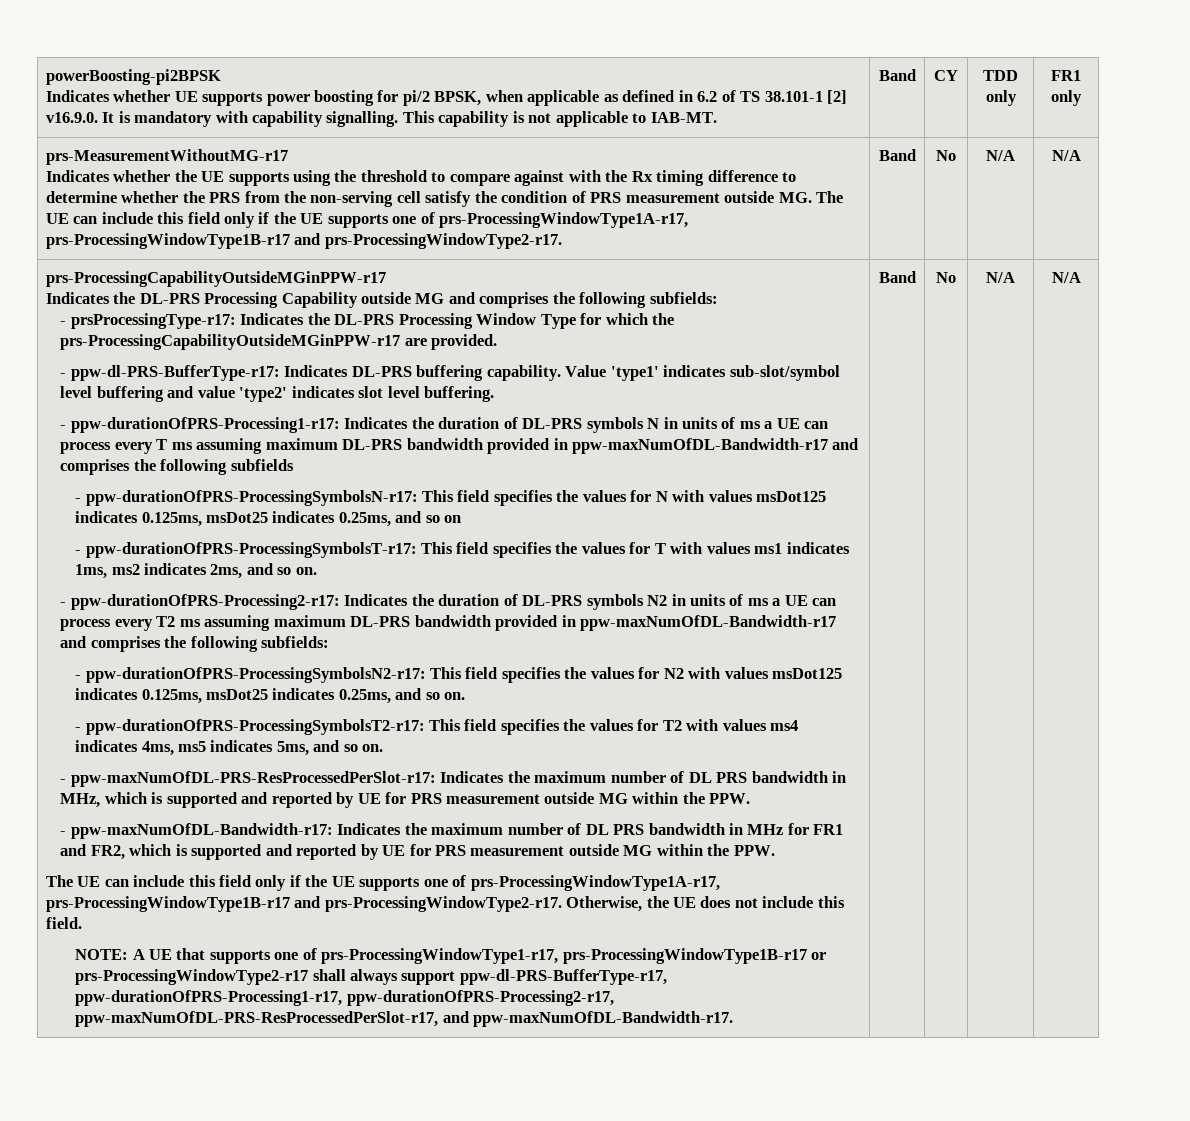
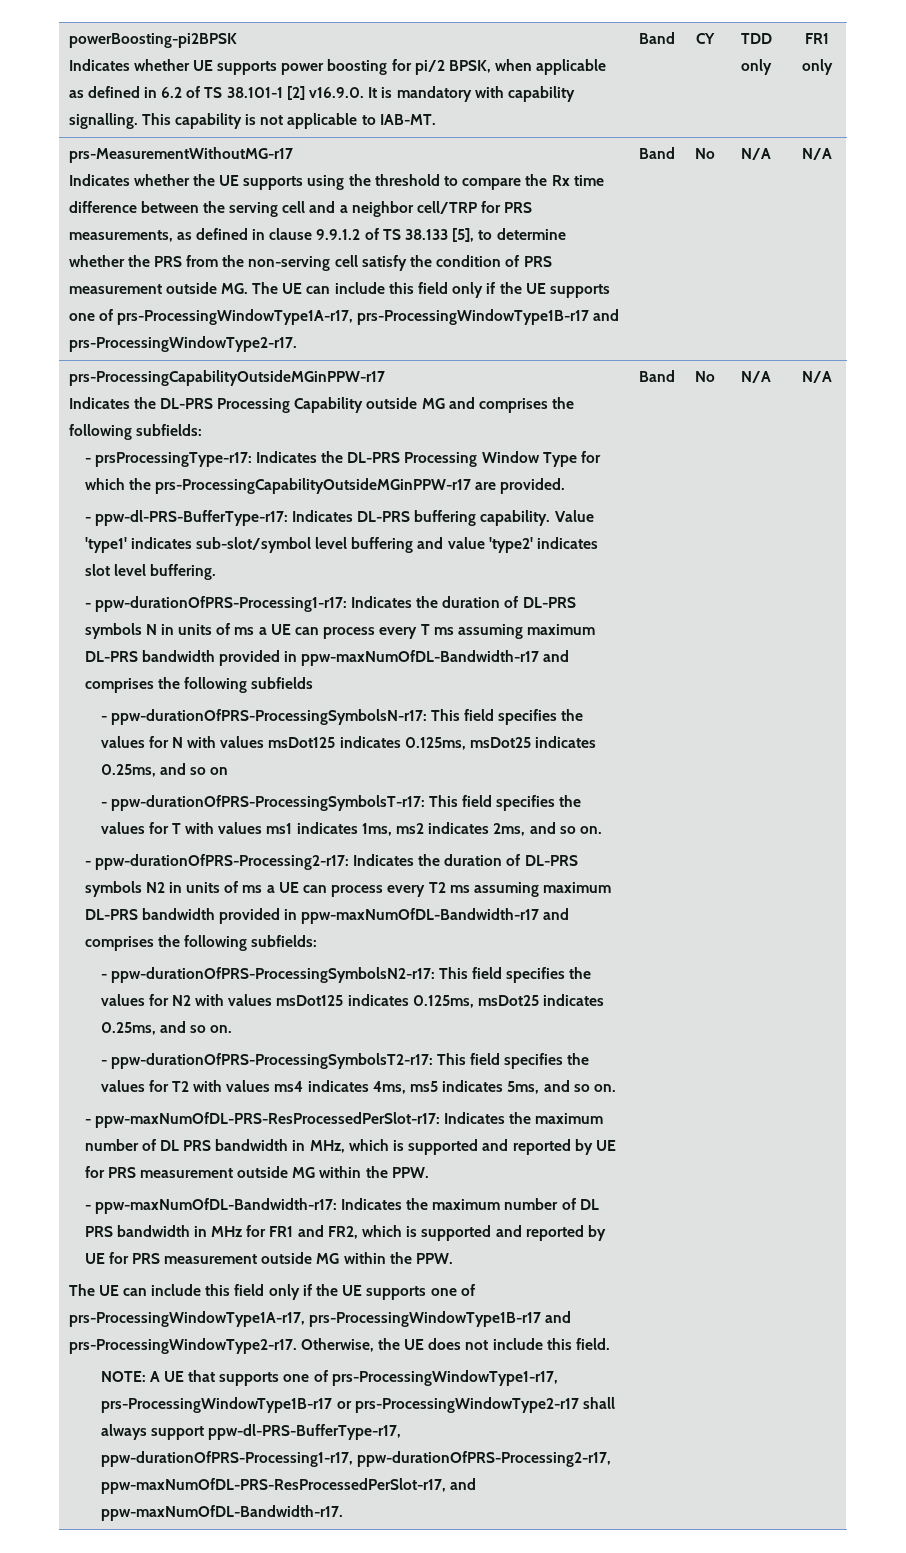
- Indicates whether the UE supports using the threshold to compare against with the Rx timing difference to determine whether the PRS from the non-serving cell satisfy the condition of PRS measurement outside MG. The UE can include this field only if the UE supports one of prs-ProcessingWindowType1A-r17, prs-ProcessingWindowType1B-r17 and prs-ProcessingWindowType2-r17.
+ Indicates whether the UE supports using the threshold to compare the Rx time difference between the serving cell and a neighbor cell/TRP for PRS measurements, as defined in clause 9.9.1.2 of TS 38.133 [5], to determine whether the PRS from the non-serving cell satisfy the condition of PRS measurement outside MG. The UE can include this field only if the UE supports one of prs-ProcessingWindowType1A-r17, prs-ProcessingWindowType1B-r17 and prs-ProcessingWindowType2-r17.

